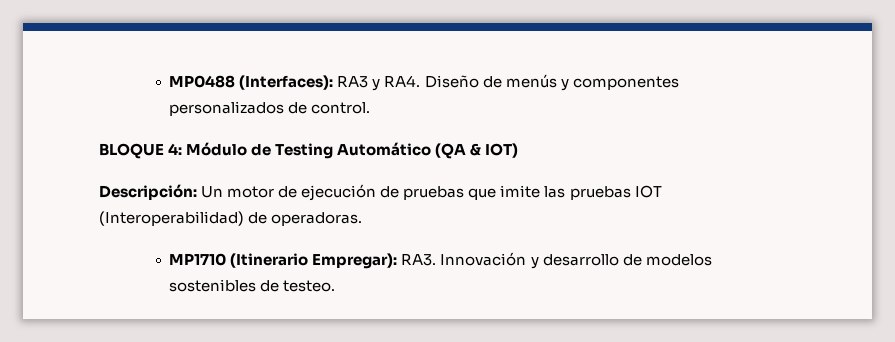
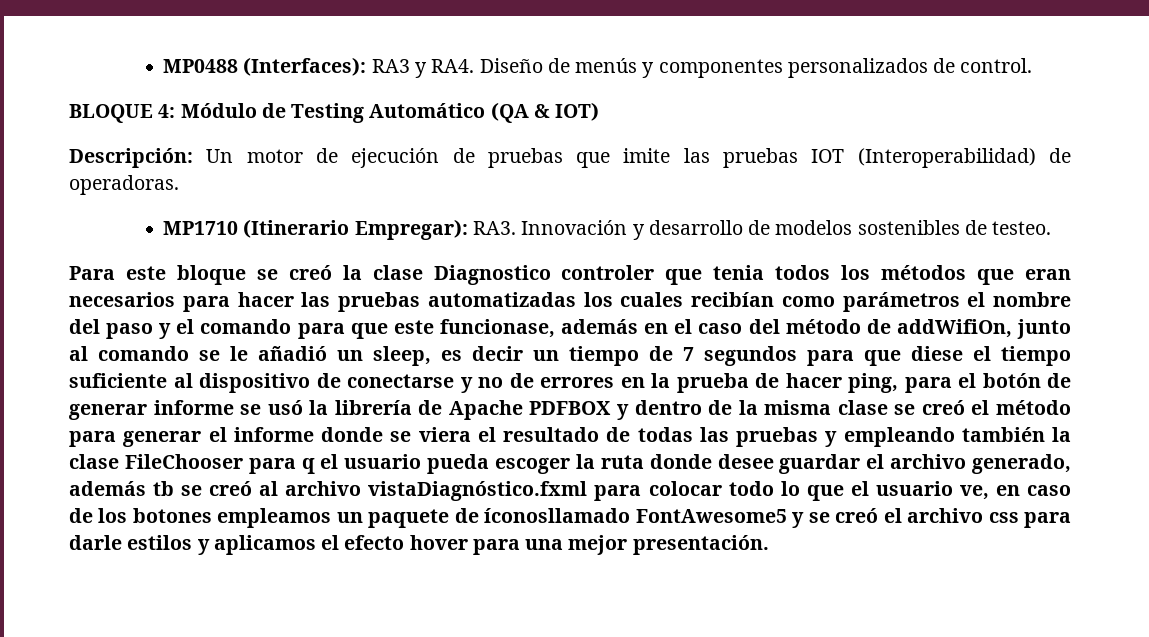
+ Para este bloque se creó la clase Diagnostico controler que tenia todos los métodos que eran necesarios para hacer las pruebas automatizadas los cuales recibían como parámetros el nombre del paso y el comando para que este funcionase, además en el caso del método de addWifiOn, junto al comando se le añadió un sleep, es decir un tiempo de 7 segundos para que diese el tiempo suficiente al dispositivo de conectarse y no de errores en la prueba de hacer ping, para el botón de generar informe se usó la librería de Apache PDFBOX y dentro de la misma clase se creó el método para generar el informe donde se viera el resultado de todas las pruebas y empleando también la clase FileChooser para q el usuario pueda escoger la ruta donde desee guardar el archivo generado, además tb se creó al archivo vistaDiagnóstico.fxml para colocar todo lo que el usuario ve, en caso de los botones empleamos un paquete de íconosllamado FontAwesome5 y se creó el archivo css para darle estilos y aplicamos el efecto hover para una mejor presentación.

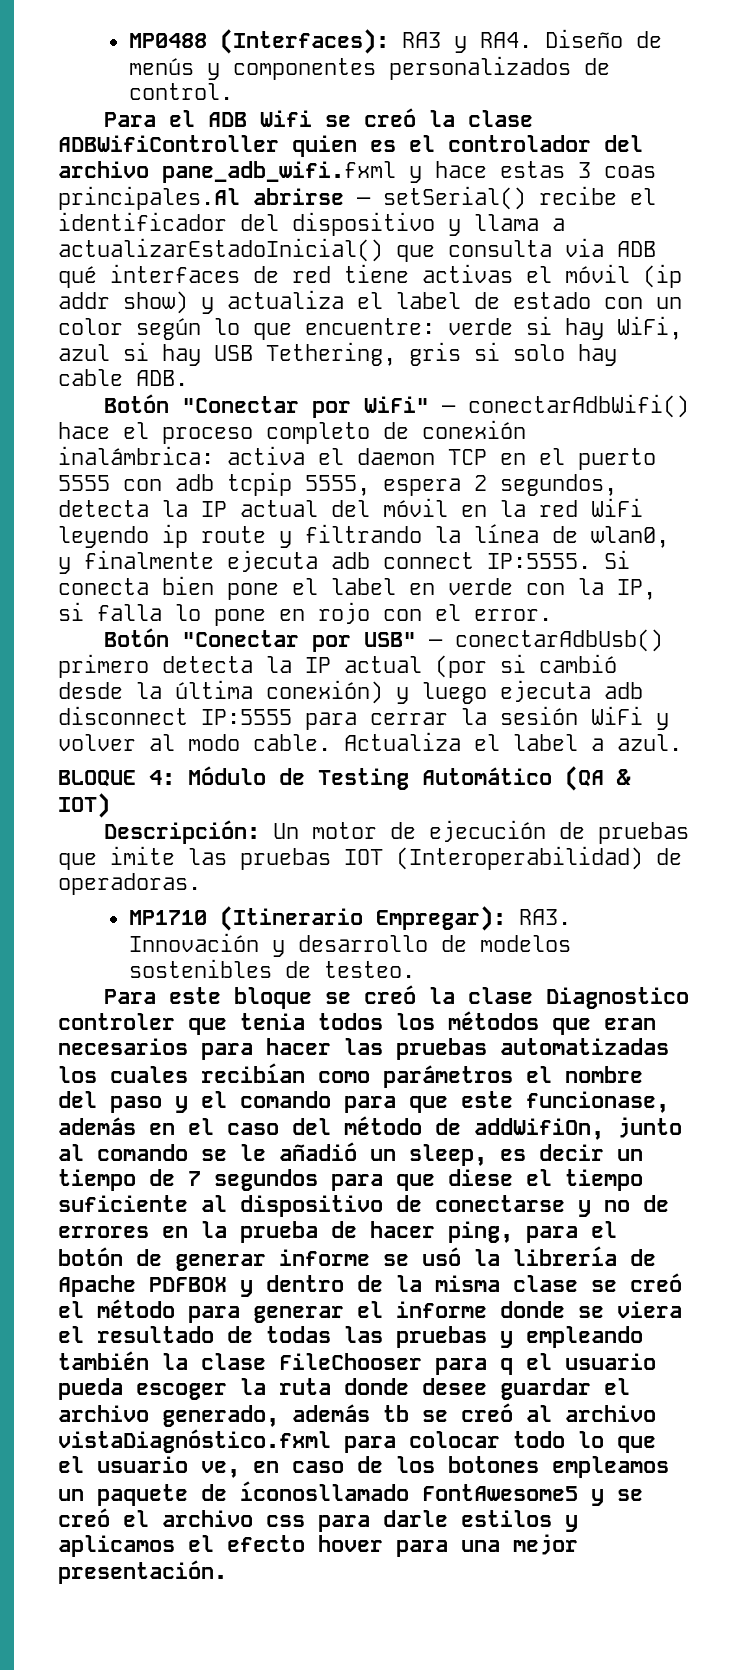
+ Para el ADB Wifi se creó la clase ADBWifiController quien es el controlador del archivo pane_adb_wifi.fxml y hace estas 3 coas principales.Al abrirse — setSerial() recibe el identificador del dispositivo y llama a actualizarEstadoInicial() que consulta via ADB qué interfaces de red tiene activas el móvil (ip addr show) y actualiza el label de estado con un color según lo que encuentre: verde si hay WiFi, azul si hay USB Tethering, gris si solo hay cable ADB.
+ Botón "Conectar por WiFi" — conectarAdbWifi() hace el proceso completo de conexión inalámbrica: activa el daemon TCP en el puerto 5555 con adb tcpip 5555, espera 2 segundos, detecta la IP actual del móvil en la red WiFi leyendo ip route y filtrando la línea de wlan0, y finalmente ejecuta adb connect IP:5555. Si conecta bien pone el label en verde con la IP, si falla lo pone en rojo con el error.
+ Botón "Conectar por USB" — conectarAdbUsb() primero detecta la IP actual (por si cambió desde la última conexión) y luego ejecuta adb disconnect IP:5555 para cerrar la sesión WiFi y volver al modo cable. Actualiza el label a azul.

